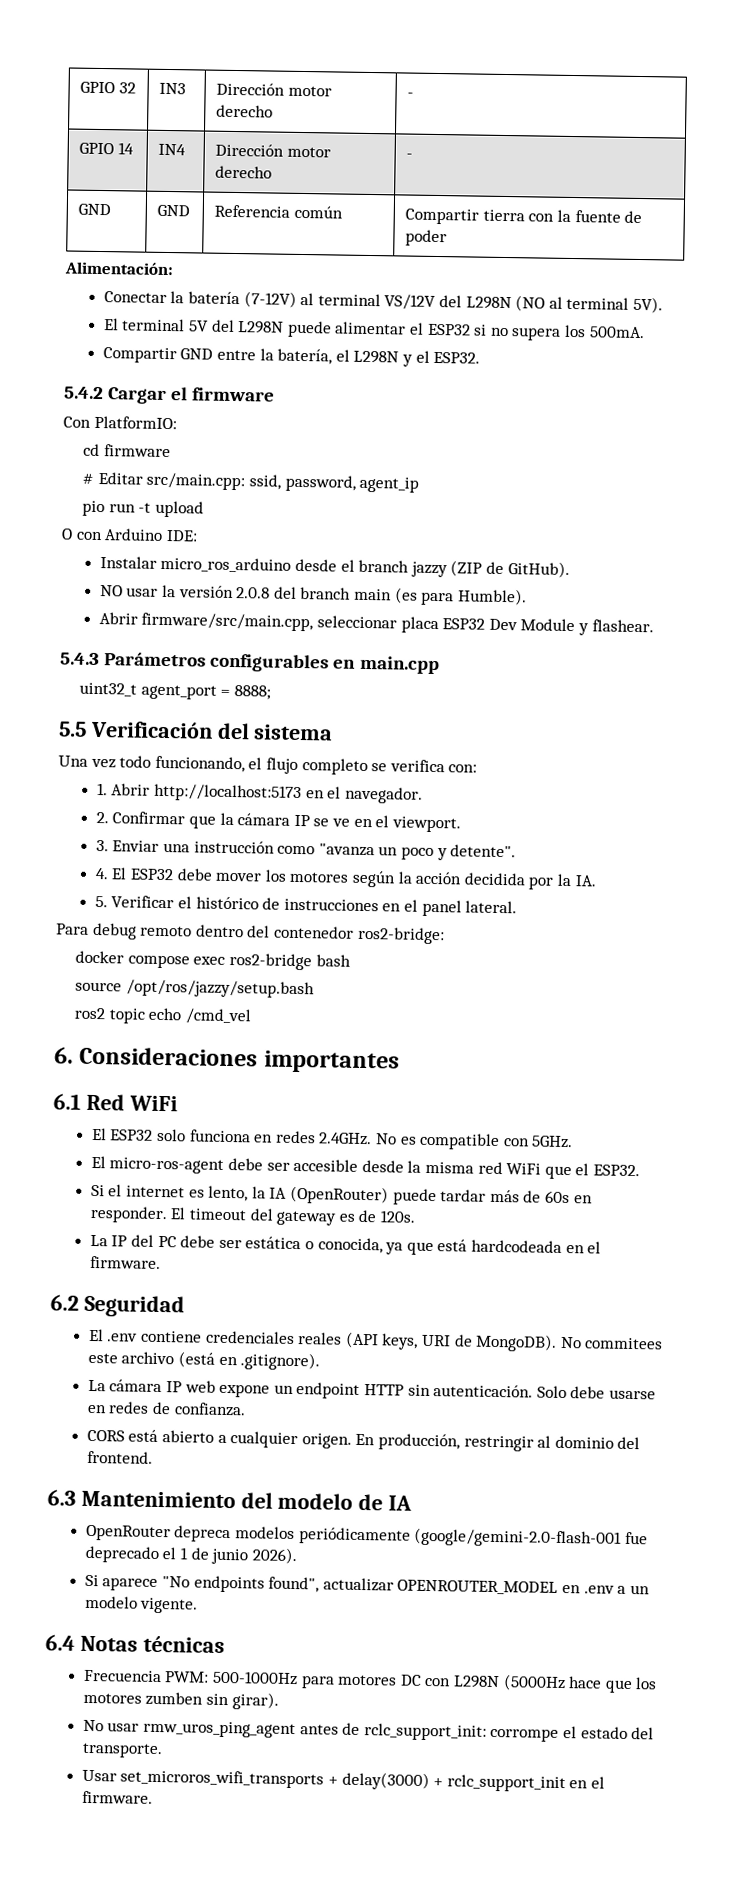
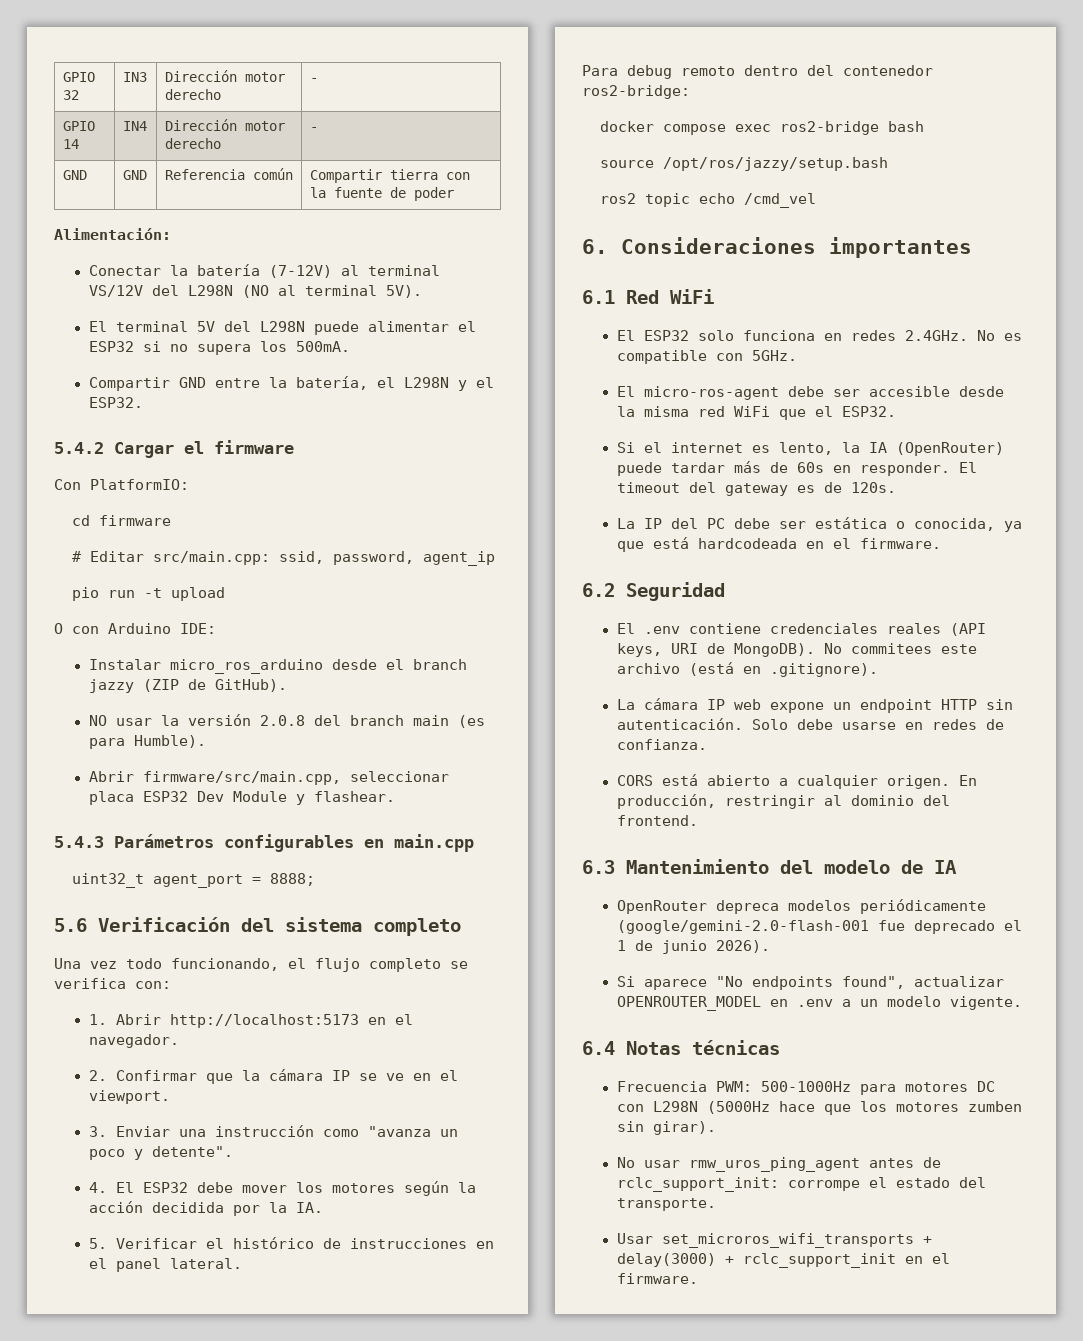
- 5.5 Verificación del sistema
+ 5.6 Verificación del sistema completo

